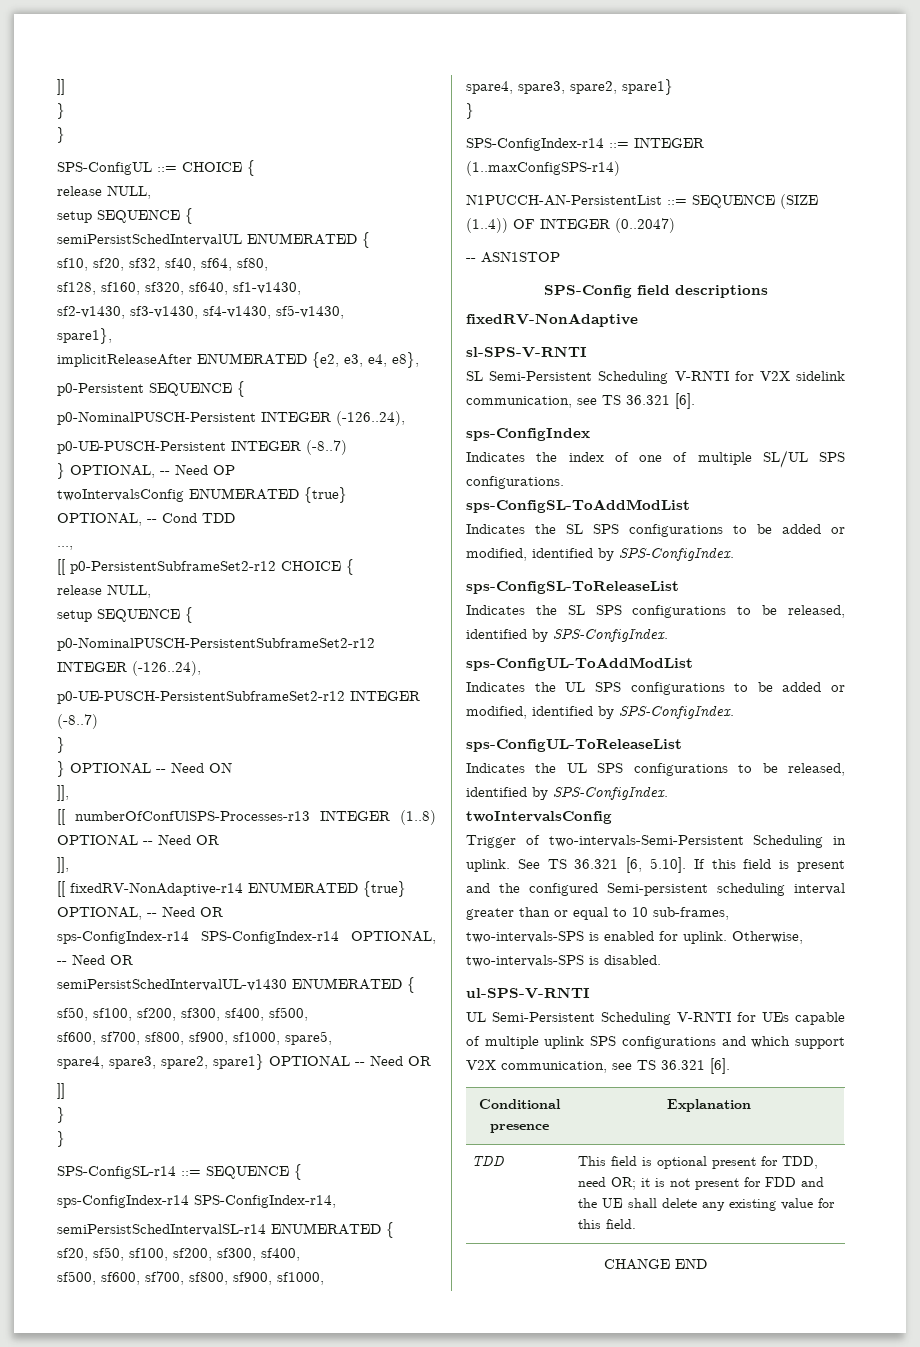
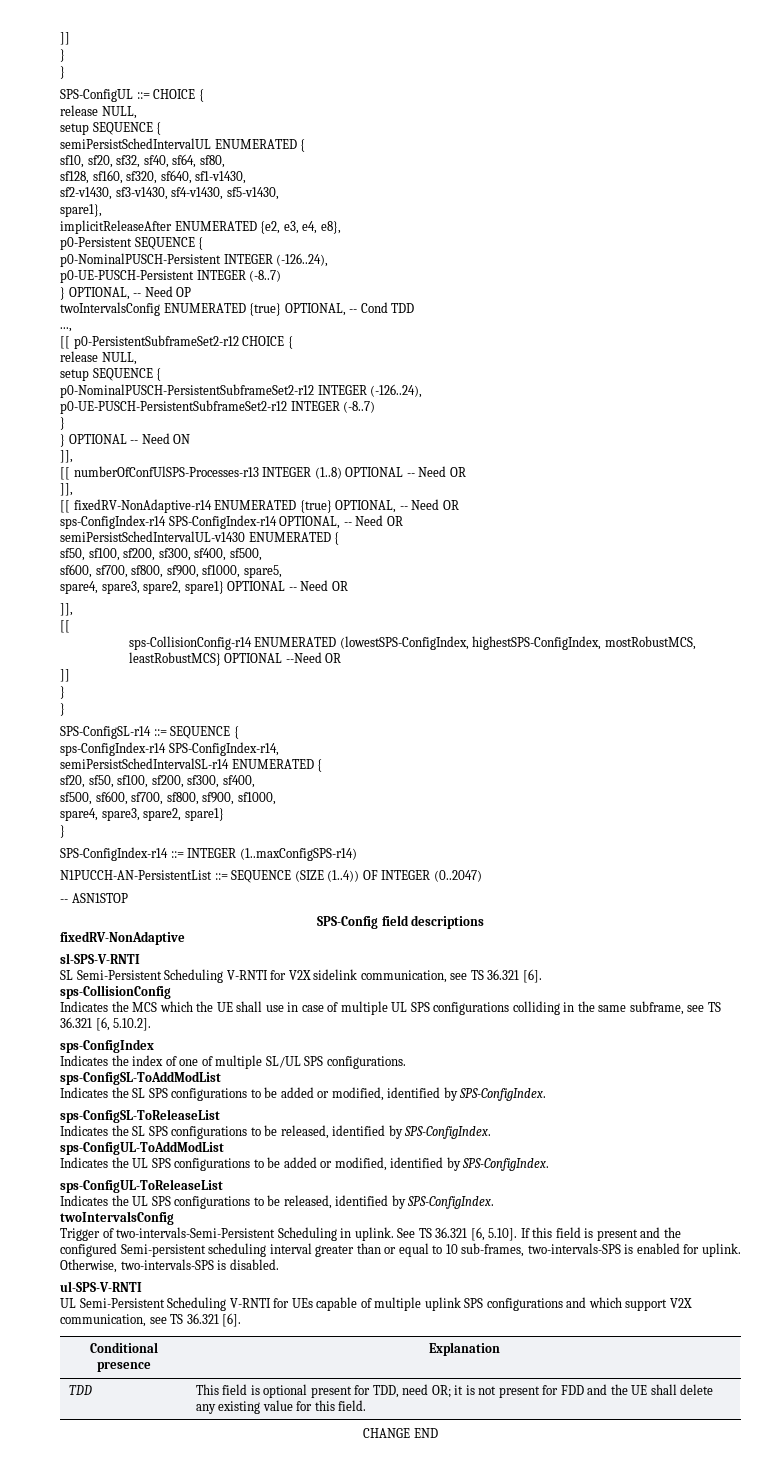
  spare4, spare3, spare2, spare1} OPTIONAL -- Need OR
+ ]],
+ [[
+ sps-CollisionConfig-r14 ENUMERATED (lowestSPS-ConfigIndex, highestSPS-ConfigIndex, mostRobustMCS, leastRobustMCS} OPTIONAL --Need OR
+ sps-CollisionConfig
+ Indicates the MCS which the UE shall use in case of multiple UL SPS configurations colliding in the same subframe, see TS 36.321 [6, 5.10.2].

